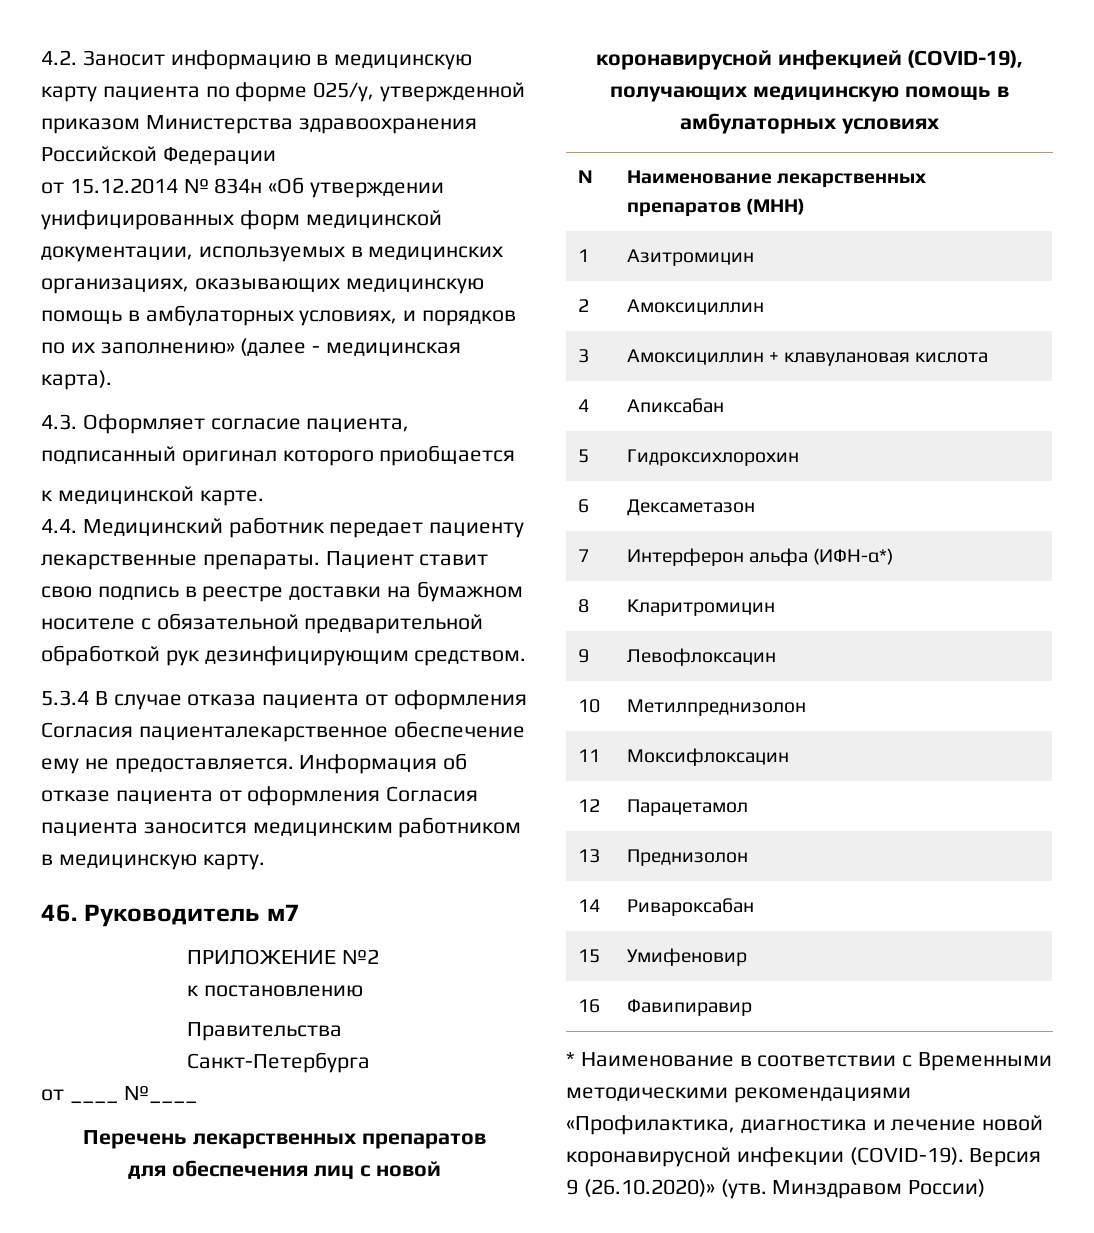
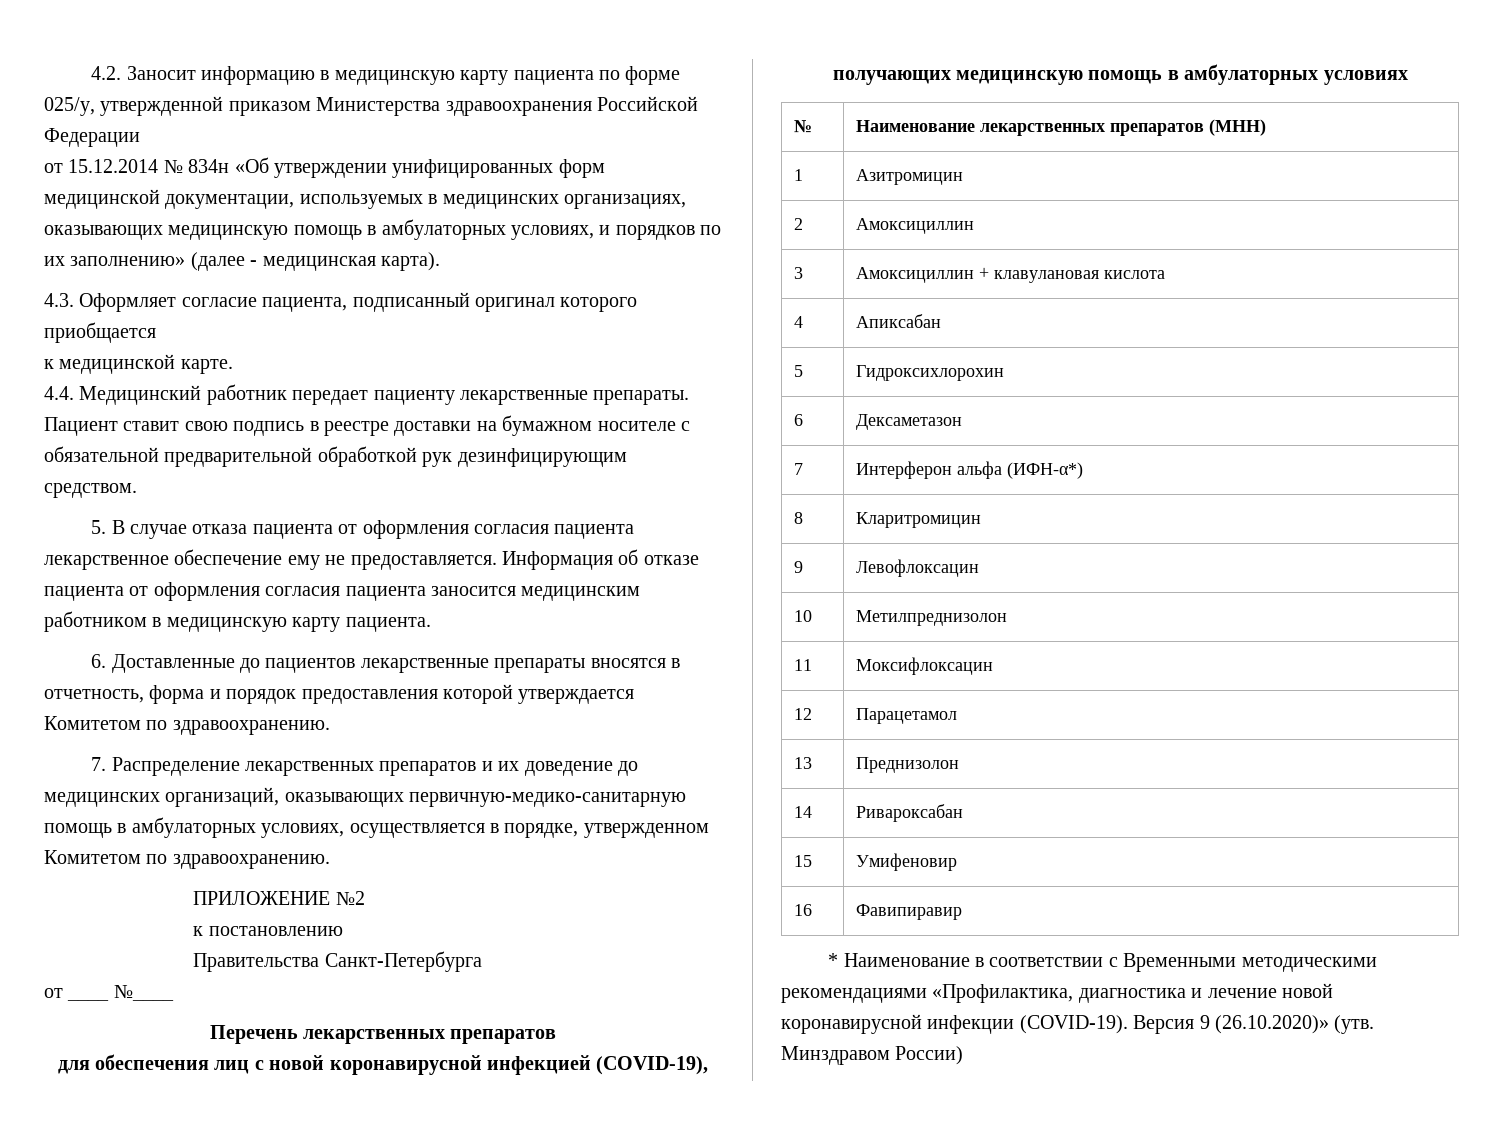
- 5.3.4 В случае отказа пациента от оформления Согласия пациенталекарственное обеспечение ему не предоставляется.
+ 5. В случае отказа пациента от оформления согласия пациента лекарственное обеспечение ему не предоставляется.
- Информация об отказе пациента от оформления Согласия пациента заносится медицинским работником в медицинскую карту.
- 46. Руководитель м7
+ Информация об отказе пациента от оформления согласия пациента заносится медицинским работником в медицинскую карту пациента.
+ 6. Доставленные до пациентов лекарственные препараты вносятся в отчетность, форма и порядок предоставления которой утверждается Комитетом по здравоохранению.
+ 7. Распределение лекарственных препаратов и их доведение до медицинских организаций, оказывающих первичную-медико-санитарную помощь в амбулаторных условиях, осуществляется в порядке, утвержденном Комитетом по здравоохранению.

